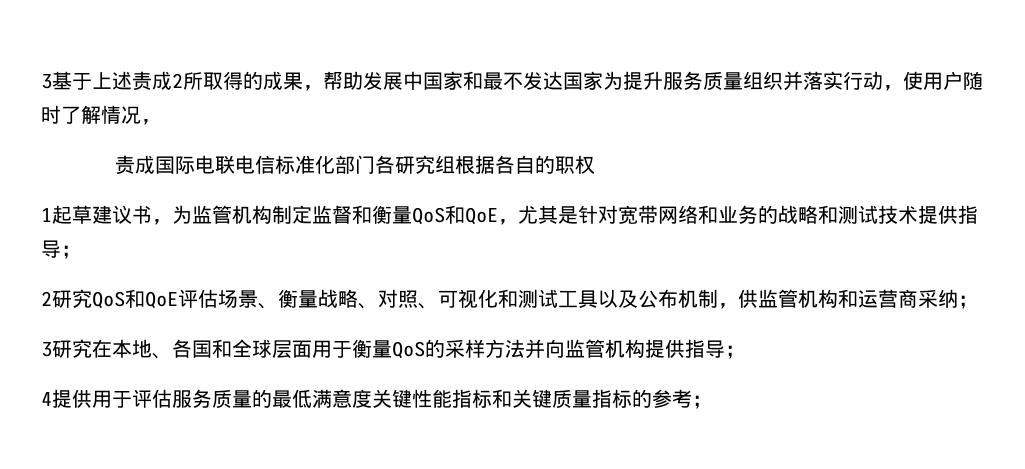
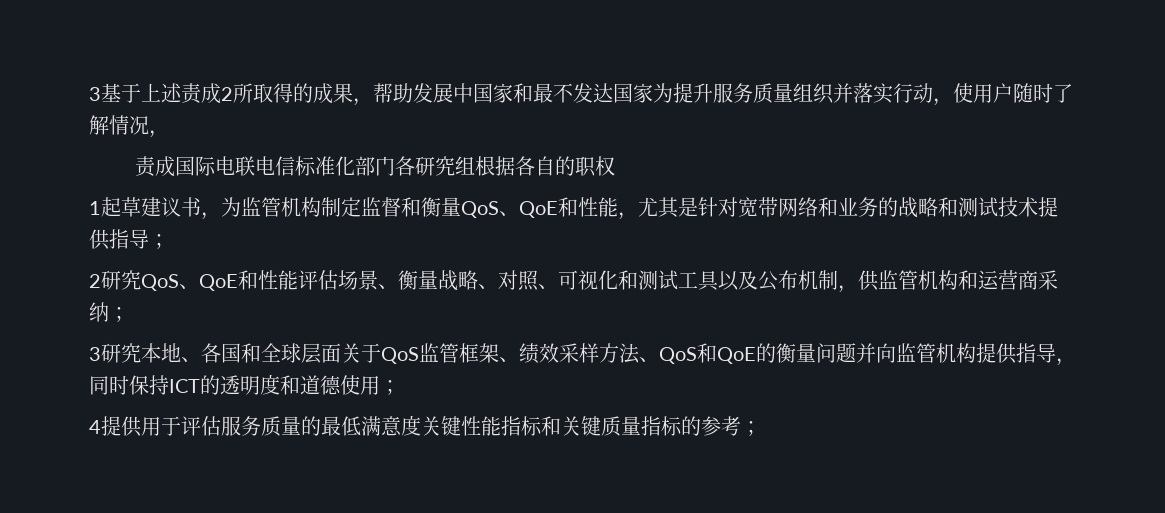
- 1起草建议书，为监管机构制定监督和衡量QoS和QoE，尤其是针对宽带网络和业务的战略和测试技术提供指导；
+ 1起草建议书，为监管机构制定监督和衡量QoS、QoE和性能，尤其是针对宽带网络和业务的战略和测试技术提供指导；
- 2研究QoS和QoE评估场景、衡量战略、对照、可视化和测试工具以及公布机制，供监管机构和运营商采纳；
+ 2研究QoS、QoE和性能评估场景、衡量战略、对照、可视化和测试工具以及公布机制，供监管机构和运营商采纳；
- 3研究在本地、各国和全球层面用于衡量QoS的采样方法并向监管机构提供指导；
+ 3研究本地、各国和全球层面关于QoS监管框架、绩效采样方法、QoS和QoE的衡量问题并向监管机构提供指导，同时保持ICT的透明度和道德使用；

